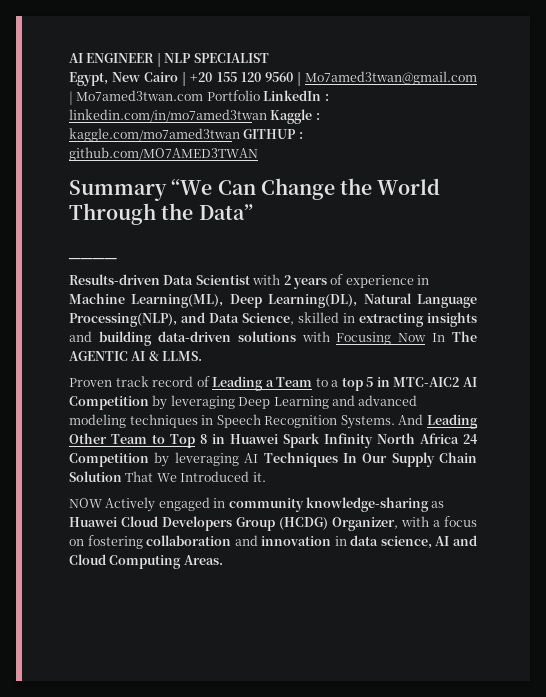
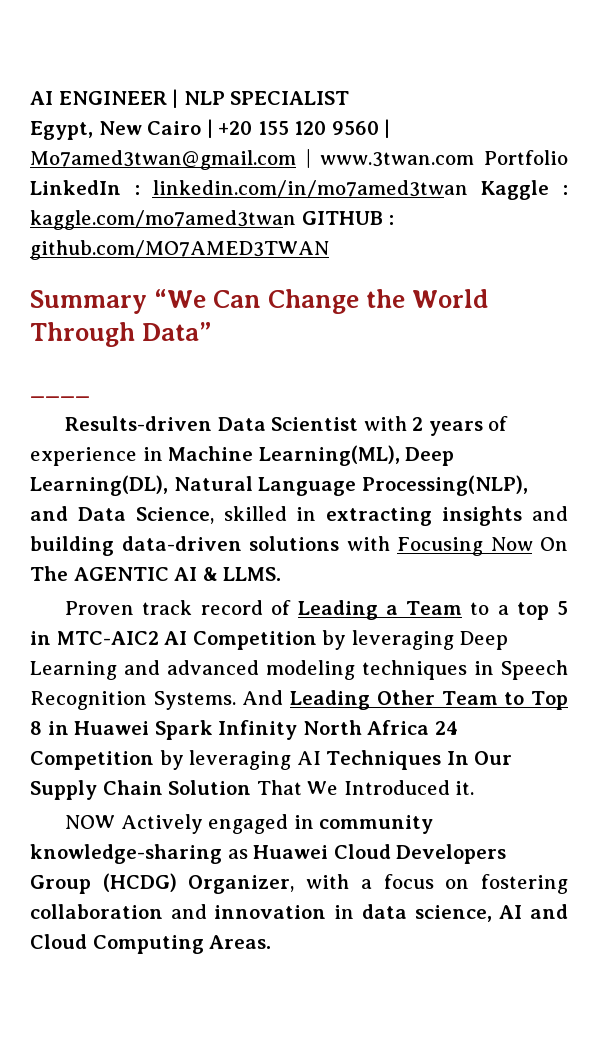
- Egypt, New Cairo | +20 155 120 9560 | Mo7amed3twan@gmail.com | Mo7amed3twan.com Portfolio LinkedIn : linkedin.com/in/mo7amed3twan Kaggle : kaggle.com/mo7amed3twan GITHUP : github.com/MO7AMED3TWAN
+ Egypt, New Cairo | +20 155 120 9560 | Mo7amed3twan@gmail.com | www.3twan.com Portfolio LinkedIn : linkedin.com/in/mo7amed3twan Kaggle : kaggle.com/mo7amed3twan GITHUB : github.com/MO7AMED3TWAN
- Summary “We Can Change the World Through the Data”
+ Summary “We Can Change the World Through Data”
- Results-driven Data Scientist with 2 years of experience in Machine Learning(ML), Deep Learning(DL), Natural Language Processing(NLP), and Data Science, skilled in extracting insights and building data-driven solutions with Focusing Now In The AGENTIC AI & LLMS.
+ Results-driven Data Scientist with 2 years of experience in Machine Learning(ML), Deep Learning(DL), Natural Language Processing(NLP), and Data Science, skilled in extracting insights and building data-driven solutions with Focusing Now On The AGENTIC AI & LLMS.

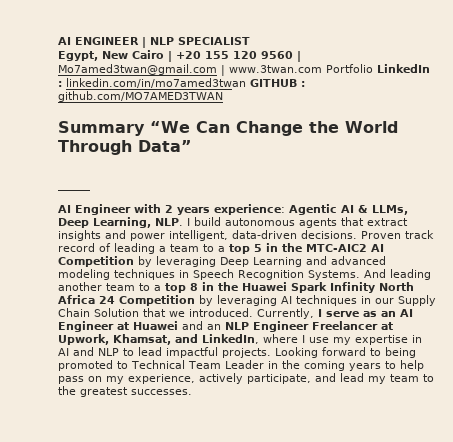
- Egypt, New Cairo | +20 155 120 9560 | Mo7amed3twan@gmail.com | www.3twan.com Portfolio LinkedIn : linkedin.com/in/mo7amed3twan Kaggle : kaggle.com/mo7amed3twan GITHUB : github.com/MO7AMED3TWAN
+ Egypt, New Cairo | +20 155 120 9560 | Mo7amed3twan@gmail.com | www.3twan.com Portfolio LinkedIn : linkedin.com/in/mo7amed3twan GITHUB : github.com/MO7AMED3TWAN
- Results-driven Data Scientist with 2 years of experience in Machine Learning(ML), Deep Learning(DL), Natural Language Processing(NLP), and Data Science, skilled in extracting insights and building data-driven solutions with Focusing Now On The AGENTIC AI & LLMS.
- Proven track record of Leading a Team to a top 5 in MTC-AIC2 AI Competition by leveraging Deep Learning and advanced modeling techniques in Speech Recognition Systems.
+ AI Engineer with 2 years experience: Agentic AI & LLMs, Deep Learning, NLP. I build autonomous agents that extract insights and power intelligent, data-driven decisions. Proven track record of leading a team to a top 5 in the MTC-AIC2 AI Competition by leveraging Deep Learning and advanced modeling techniques in Speech Recognition Systems.
- And Leading Other Team to Top 8 in Huawei Spark Infinity North Africa 24 Competition by leveraging AI Techniques In Our Supply Chain Solution That We Introduced it.
- NOW Actively engaged in community knowledge-sharing as Huawei Cloud Developers Group (HCDG) Organizer, with a focus on fostering collaboration and innovation in data science, AI and Cloud Computing Areas.
+ And leading another team to a top 8 in the Huawei Spark Infinity North Africa 24 Competition by leveraging AI techniques in our Supply Chain Solution that we introduced. Currently, I serve as an AI Engineer at Huawei and an NLP Engineer Freelancer at Upwork, Khamsat, and LinkedIn, where I use my expertise in AI and NLP to lead impactful projects. Looking forward to being promoted to Technical Team Leader in the coming years to help pass on my experience, actively participate, and lead my team to the greatest successes.

